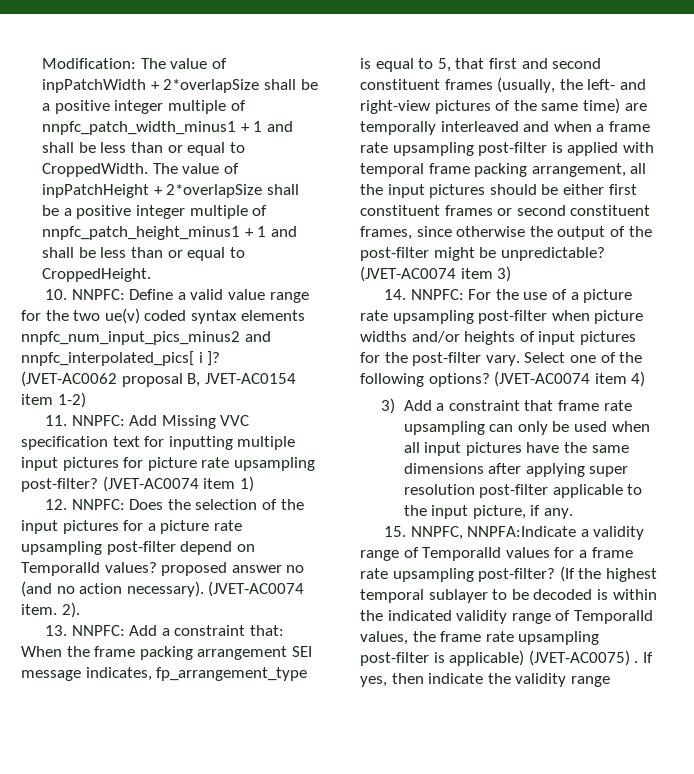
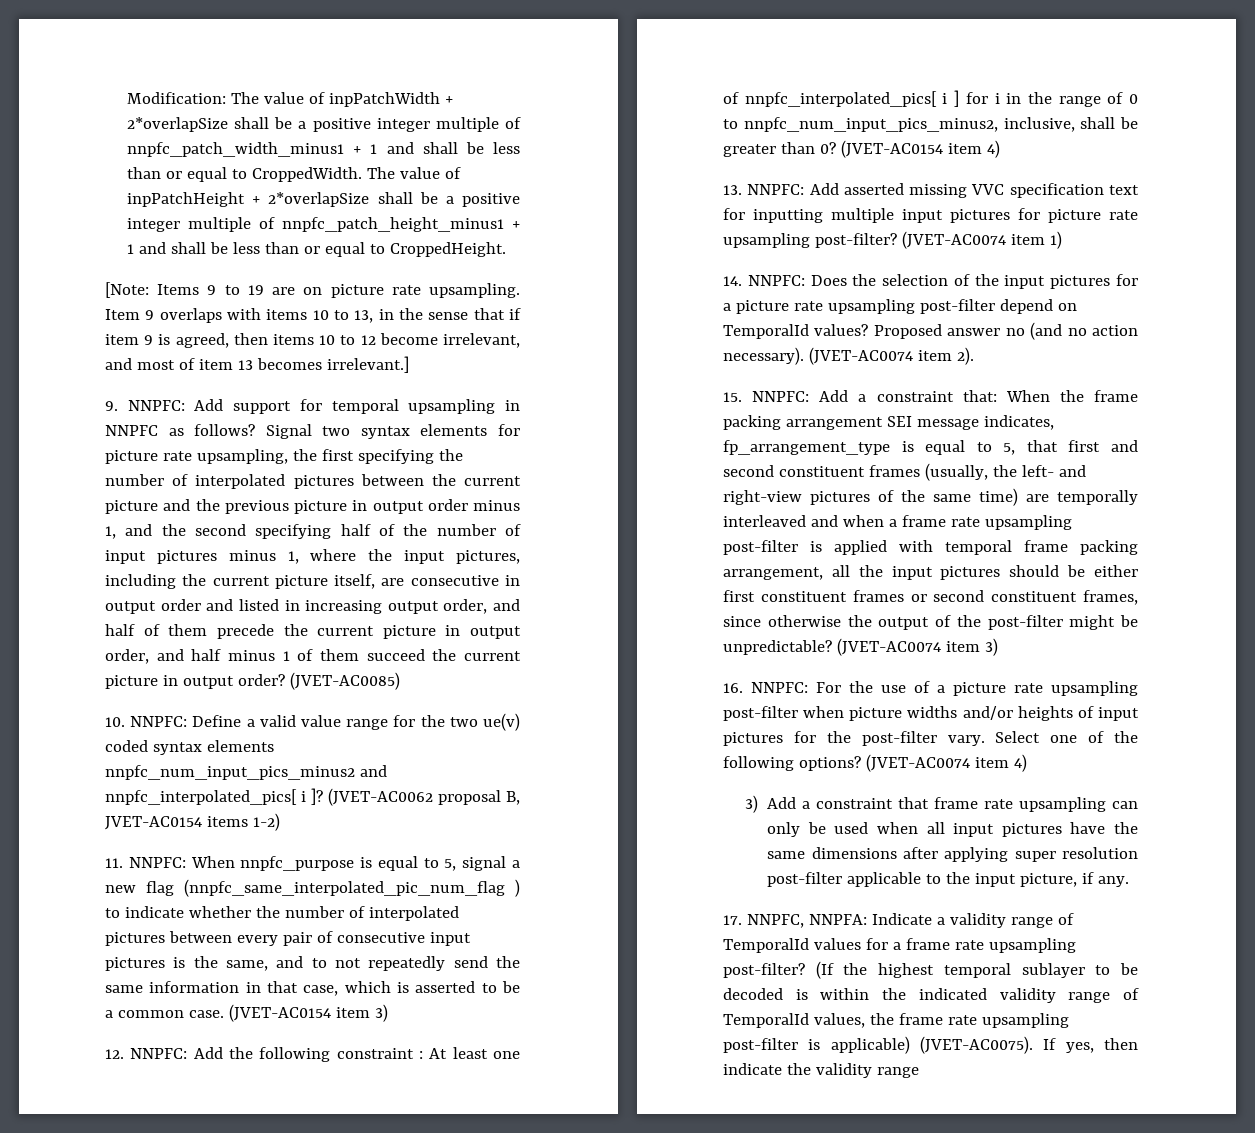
+ [Note: Items 9 to 19 are on picture rate upsampling. Item 9 overlaps with items 10 to 13, in the sense that if item 9 is agreed, then items 10 to 12 become irrelevant, and most of item 13 becomes irrelevant.]
+ 9. NNPFC: Add support for temporal upsampling in NNPFC as follows? Signal two syntax elements for picture rate upsampling, the first specifying the number of interpolated pictures between the current picture and the previous picture in output order minus 1, and the second specifying half of the number of input pictures minus 1, where the input pictures, including the current picture itself, are consecutive in output order and listed in increasing output order, and half of them precede the current picture in output order, and half minus 1 of them succeed the current picture in output order? (JVET-AC0085)
- (JVET-AC0062 proposal B, JVET-AC0154 item 1-2)
+ (JVET-AC0062 proposal B, JVET-AC0154 items 1-2)
- 11. NNPFC: Add Missing VVC specification text for inputting multiple input pictures for picture rate upsampling post-filter?
+ 11. NNPFC: When nnpfc_purpose is equal to 5, signal a new flag (nnpfc_same_interpolated_pic_num_flag ) to indicate whether the number of interpolated pictures between every pair of consecutive input pictures is the same, and to not repeatedly send the same information in that case, which is asserted to be a common case. (JVET-AC0154 item 3)
+ 12. NNPFC: Add the following constraint : At least one of nnpfc_interpolated_pics[ i ] for i in the range of 0 to nnpfc_num_input_pics_minus2, inclusive, shall be greater than 0? (JVET-AC0154 item 4)
+ 13. NNPFC: Add asserted missing VVC specification text for inputting multiple input pictures for picture rate upsampling post-filter?
- 12. NNPFC: Does the selection of the input pictures for a picture rate upsampling post-filter depend on TemporalId values? proposed answer no (and no action necessary).
+ 14. NNPFC: Does the selection of the input pictures for a picture rate upsampling post-filter depend on TemporalId values? Proposed answer no (and no action necessary).
- (JVET-AC0074 item. 2).
+ (JVET-AC0074 item 2).
- 13. NNPFC:
+ 15. NNPFC:
- 14. NNPFC: For the use of a picture rate upsampling post-filter when picture widths and/or heights of input pictures for the post-filter vary.
+ 16. NNPFC: For the use of a picture rate upsampling post-filter when picture widths and/or heights of input pictures for the post-filter vary.
- 15. NNPFC, NNPFA:Indicate a validity range of TemporalId values for a frame rate upsampling post-filter?
+ 17. NNPFC, NNPFA: Indicate a validity range of TemporalId values for a frame rate upsampling post-filter?
- (If the highest temporal sublayer to be decoded is within the indicated validity range of TemporalId values, the frame rate upsampling post-filter is applicable) (JVET-AC0075) .
+ (If the highest temporal sublayer to be decoded is within the indicated validity range of TemporalId values, the frame rate upsampling post-filter is applicable) (JVET-AC0075).

